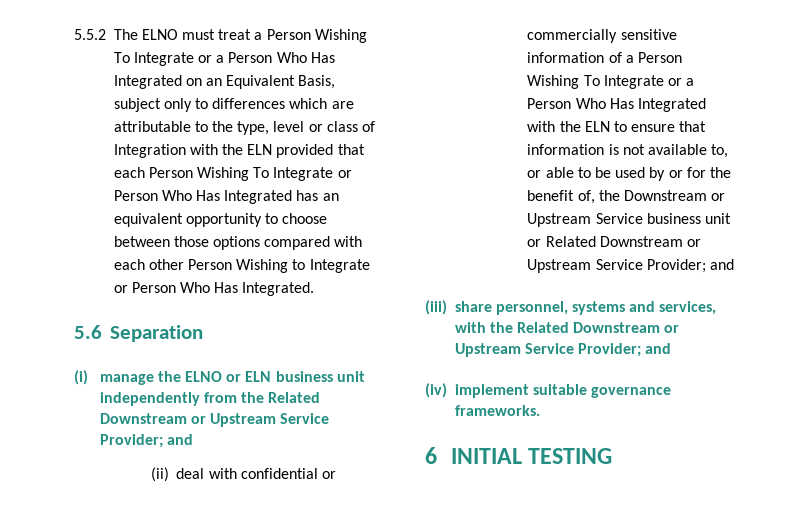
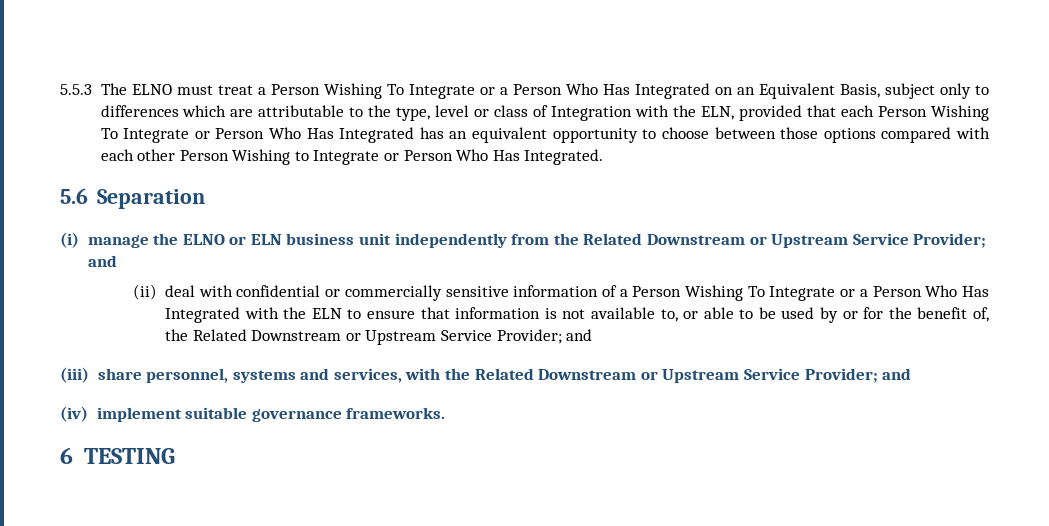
- 5.5.2 The ELNO must treat a Person Wishing To Integrate or a Person Who Has Integrated on an Equivalent Basis, subject only to differences which are attributable to the type, level or class of Integration with the ELN provided that each Person Wishing To Integrate or Person Who Has Integrated has an equivalent opportunity to choose between those options compared with each other Person Wishing to Integrate or Person Who Has Integrated.
+ 5.5.3 The ELNO must treat a Person Wishing To Integrate or a Person Who Has Integrated on an Equivalent Basis, subject only to differences which are attributable to the type, level or class of Integration with the ELN, provided that each Person Wishing To Integrate or Person Who Has Integrated has an equivalent opportunity to choose between those options compared with each other Person Wishing to Integrate or Person Who Has Integrated.
- (ii) deal with confidential or commercially sensitive information of a Person Wishing To Integrate or a Person Who Has Integrated with the ELN to ensure that information is not available to, or able to be used by or for the benefit of, the Downstream or Upstream Service business unit or Related Downstream or Upstream Service Provider; and
+ (ii) deal with confidential or commercially sensitive information of a Person Wishing To Integrate or a Person Who Has Integrated with the ELN to ensure that information is not available to, or able to be used by or for the benefit of, the Related Downstream or Upstream Service Provider; and
- 6 INITIAL TESTING
+ 6 TESTING

